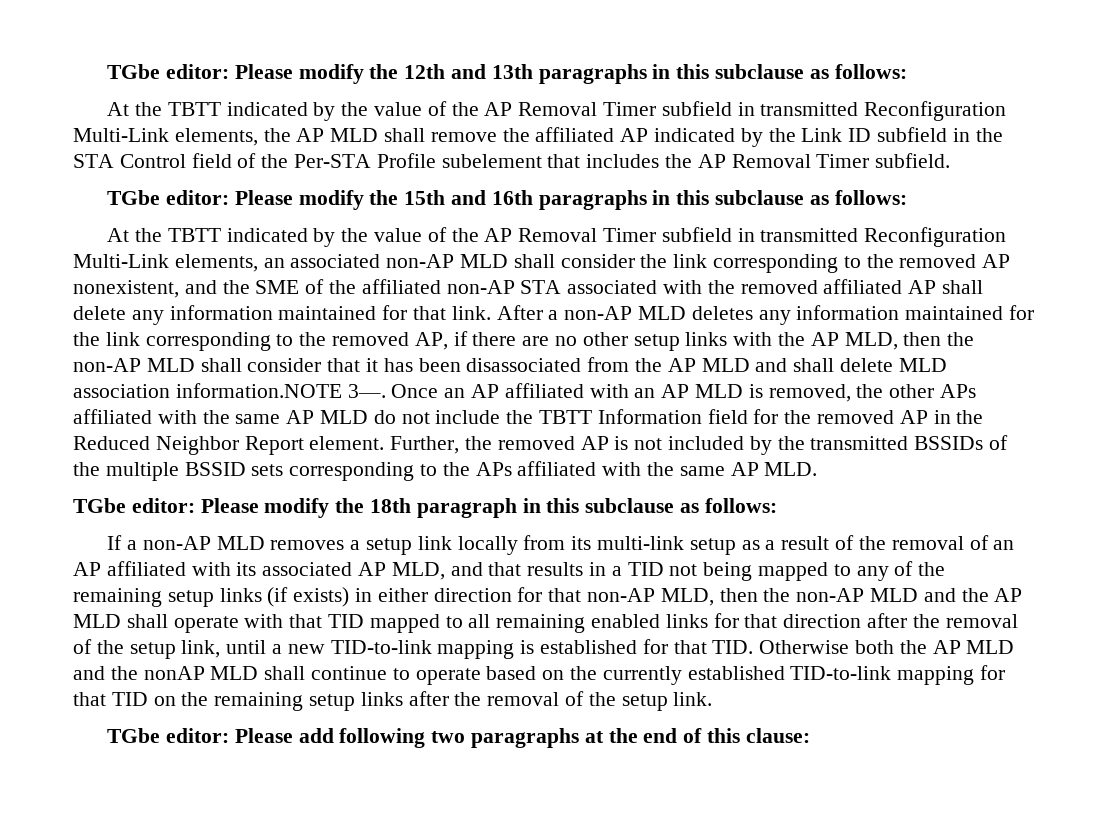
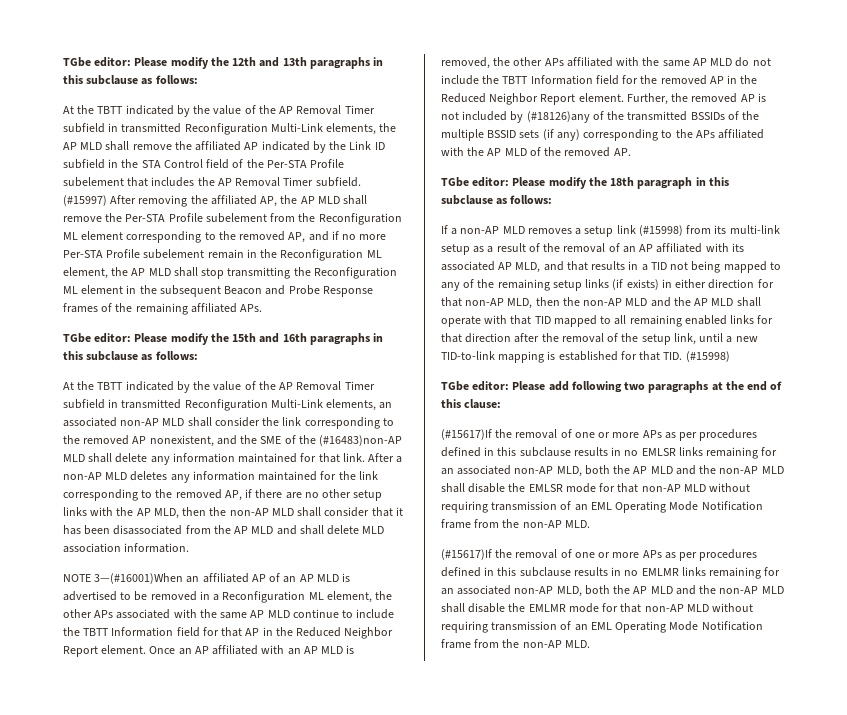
+ (#15997) After removing the affiliated AP, the AP MLD shall remove the Per-STA Profile subelement from the Reconfiguration ML element corresponding to the removed AP, and if no more Per-STA Profile subelement remain in the Reconfiguration ML element, the AP MLD shall stop transmitting the Reconfiguration ML element in the subsequent Beacon and Probe Response frames of the remaining affiliated APs.
- At the TBTT indicated by the value of the AP Removal Timer subfield in transmitted Reconfiguration Multi-Link elements, an associated non-AP MLD shall consider the link corresponding to the removed AP nonexistent, and the SME of the affiliated non-AP STA associated with the removed affiliated AP shall delete any information maintained for that link.
+ At the TBTT indicated by the value of the AP Removal Timer subfield in transmitted Reconfiguration Multi-Link elements, an associated non-AP MLD shall consider the link corresponding to the removed AP nonexistent, and the SME of the (#16483)non-AP MLD shall delete any information maintained for that link.
- After a non-AP MLD deletes any information maintained for the link corresponding to the removed AP, if there are no other setup links with the AP MLD, then the non-AP MLD shall consider that it has been disassociated from the AP MLD and shall delete MLD association information.NOTE 3—.
+ After a non-AP MLD deletes any information maintained for the link corresponding to the removed AP, if there are no other setup links with the AP MLD, then the non-AP MLD shall consider that it has been disassociated from the AP MLD and shall delete MLD association information.
+ NOTE 3—(#16001)When an affiliated AP of an AP MLD is advertised to be removed in a Reconfiguration ML element, the other APs associated with the same AP MLD continue to include the TBTT Information field for that AP in the Reduced Neighbor Report element.
- Further, the removed AP is not included by the transmitted BSSIDs of the multiple BSSID sets corresponding to the APs affiliated with the same AP MLD.
+ Further, the removed AP is not included by (#18126)any of the transmitted BSSIDs of the multiple BSSID sets (if any) corresponding to the APs affiliated with the AP MLD of the removed AP.
- If a non-AP MLD removes a setup link locally from its multi-link setup as a result of the removal of an AP affiliated with its associated AP MLD, and that results in a TID not being mapped to any of the remaining setup links (if exists) in either direction for that non-AP MLD, then the non-AP MLD and the AP MLD shall operate with that TID mapped to all remaining enabled links for that direction after the removal of the setup link, until a new TID-to-link mapping is established for that TID. Otherwise both the AP MLD and the nonAP MLD shall continue to operate based on the currently established TID-to-link mapping for that TID on the remaining setup links after the removal of the setup link.
+ If a non-AP MLD removes a setup link (#15998) from its multi-link setup as a result of the removal of an AP affiliated with its associated AP MLD, and that results in a TID not being mapped to any of the remaining setup links (if exists) in either direction for that non-AP MLD, then the non-AP MLD and the AP MLD shall operate with that TID mapped to all remaining enabled links for that direction after the removal of the setup link, until a new TID-to-link mapping is established for that TID. (#15998)
+ (#15617)If the removal of one or more APs as per procedures defined in this subclause results in no EMLSR links remaining for an associated non-AP MLD, both the AP MLD and the non-AP MLD shall disable the EMLSR mode for that non-AP MLD without requiring transmission of an EML Operating Mode Notification frame from the non-AP MLD.
+ (#15617)If the removal of one or more APs as per procedures defined in this subclause results in no EMLMR links remaining for an associated non-AP MLD, both the AP MLD and the non-AP MLD shall disable the EMLMR mode for that non-AP MLD without requiring transmission of an EML Operating Mode Notification frame from the non-AP MLD.

